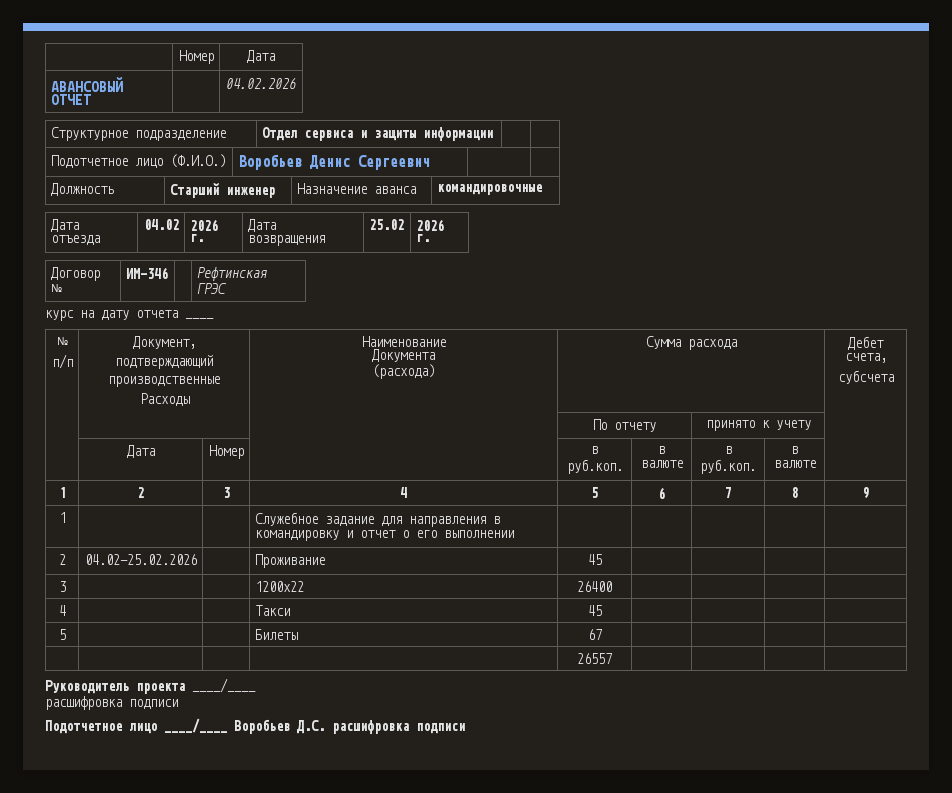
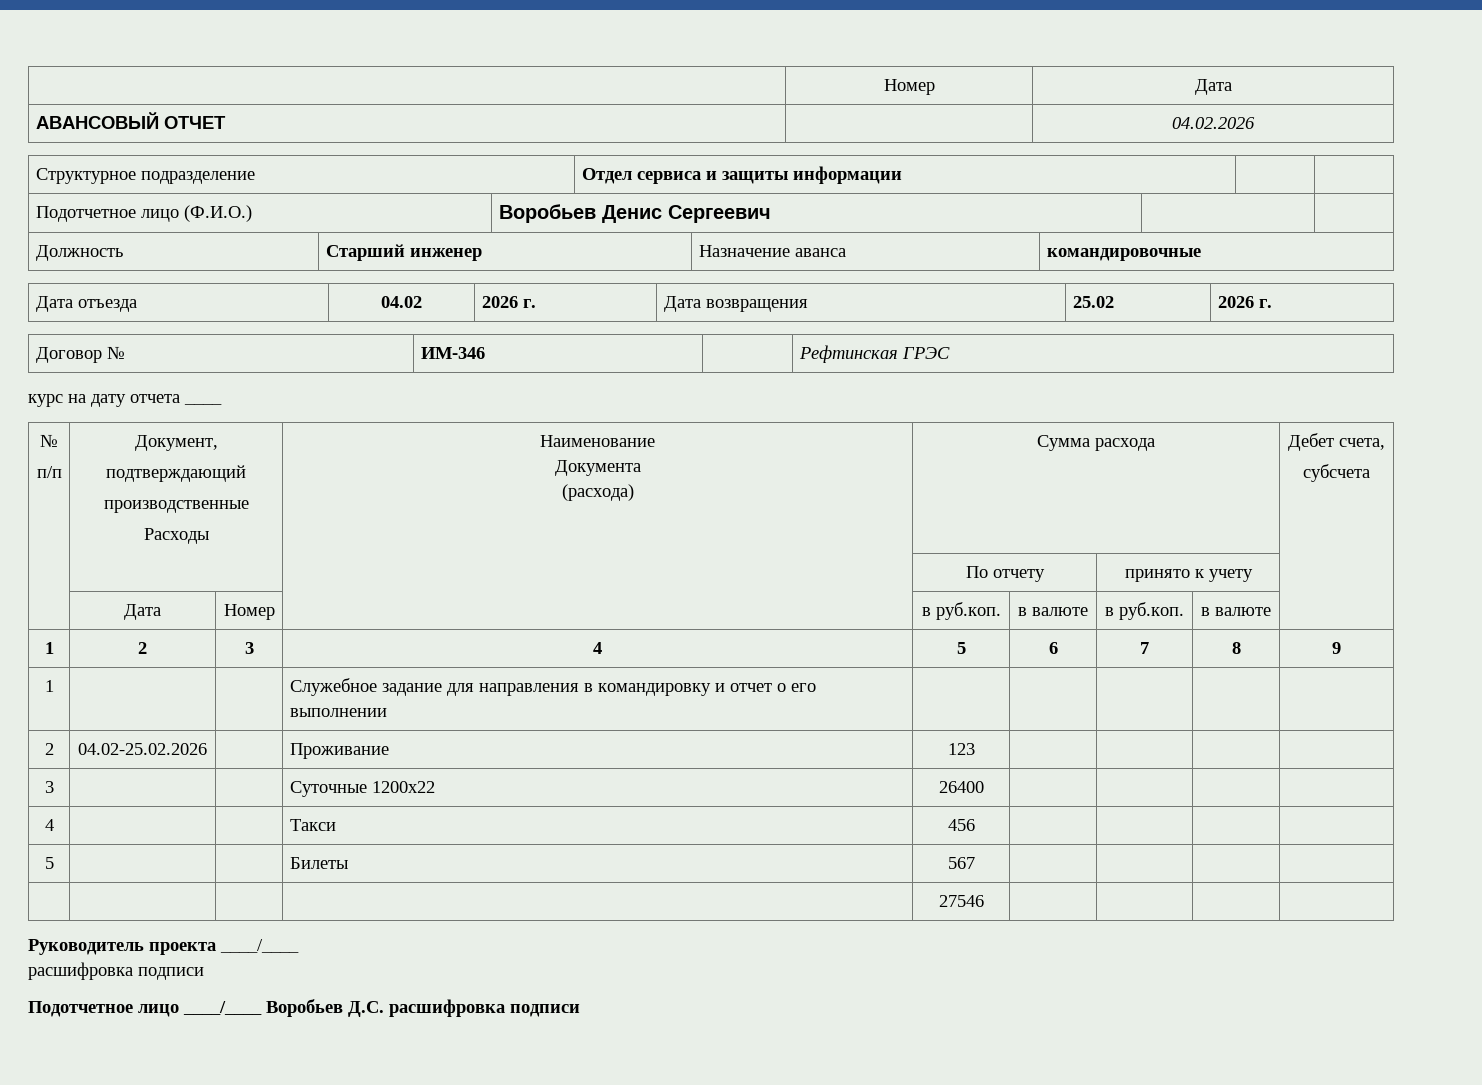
- 2 | 04.02-25.02.2026 | | Проживание | 45 | | | |
+ 2 | 04.02-25.02.2026 | | Проживание | 123 | | | |
- 3 | | | 1200x22 | 26400 | | | |
+ 3 | | | Суточные 1200x22 | 26400 | | | |
- 4 | | | Такси | 45 | | | |
+ 4 | | | Такси | 456 | | | |
- 5 | | | Билеты | 67 | | | |
- | | | | 26557 | | | |
+ 5 | | | Билеты | 567 | | | |
+ | | | | 27546 | | | |

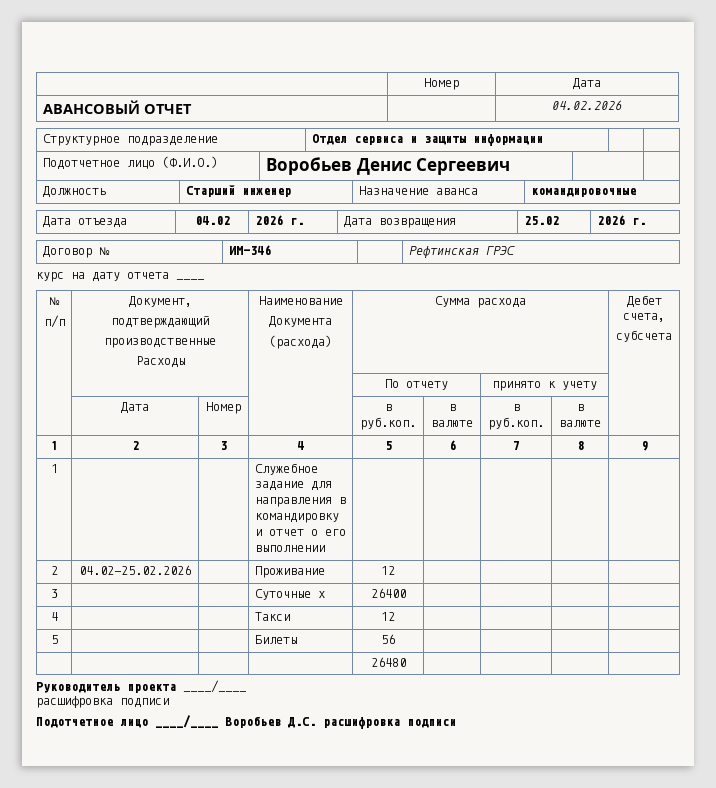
- 2 | 04.02-25.02.2026 | | Проживание | 123 | | | |
+ 2 | 04.02-25.02.2026 | | Проживание | 12 | | | |
- 3 | | | Суточные 1200x22 | 26400 | | | |
+ 3 | | | Суточные x | 26400 | | | |
- 4 | | | Такси | 456 | | | |
+ 4 | | | Такси | 12 | | | |
- 5 | | | Билеты | 567 | | | |
- | | | | 27546 | | | |
+ 5 | | | Билеты | 56 | | | |
+ | | | | 26480 | | | |

